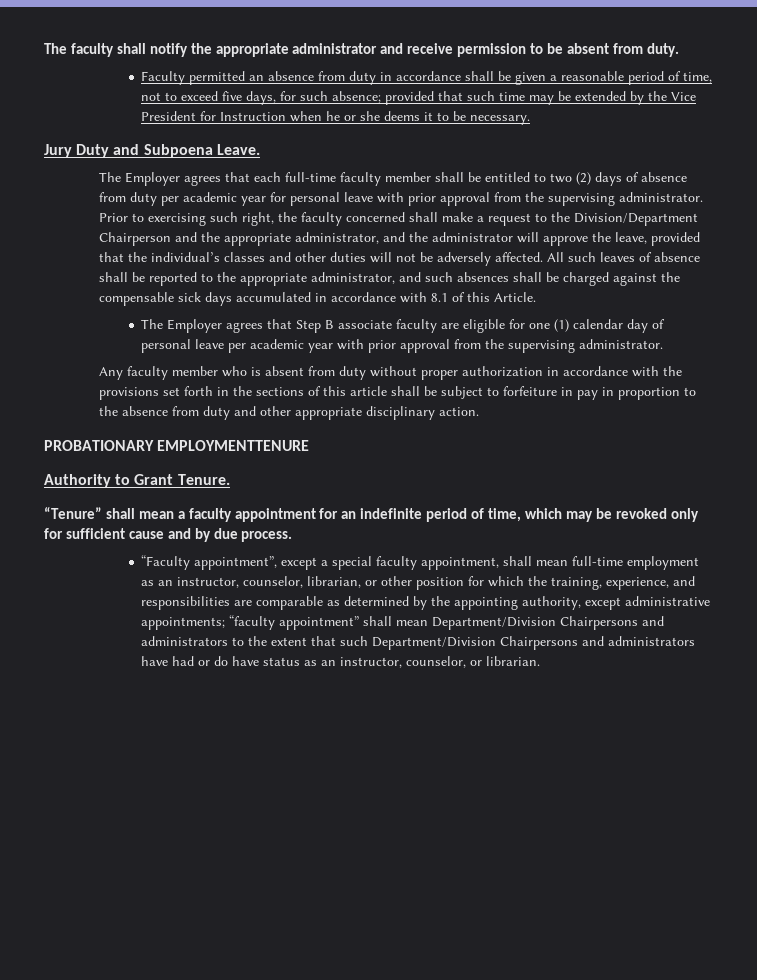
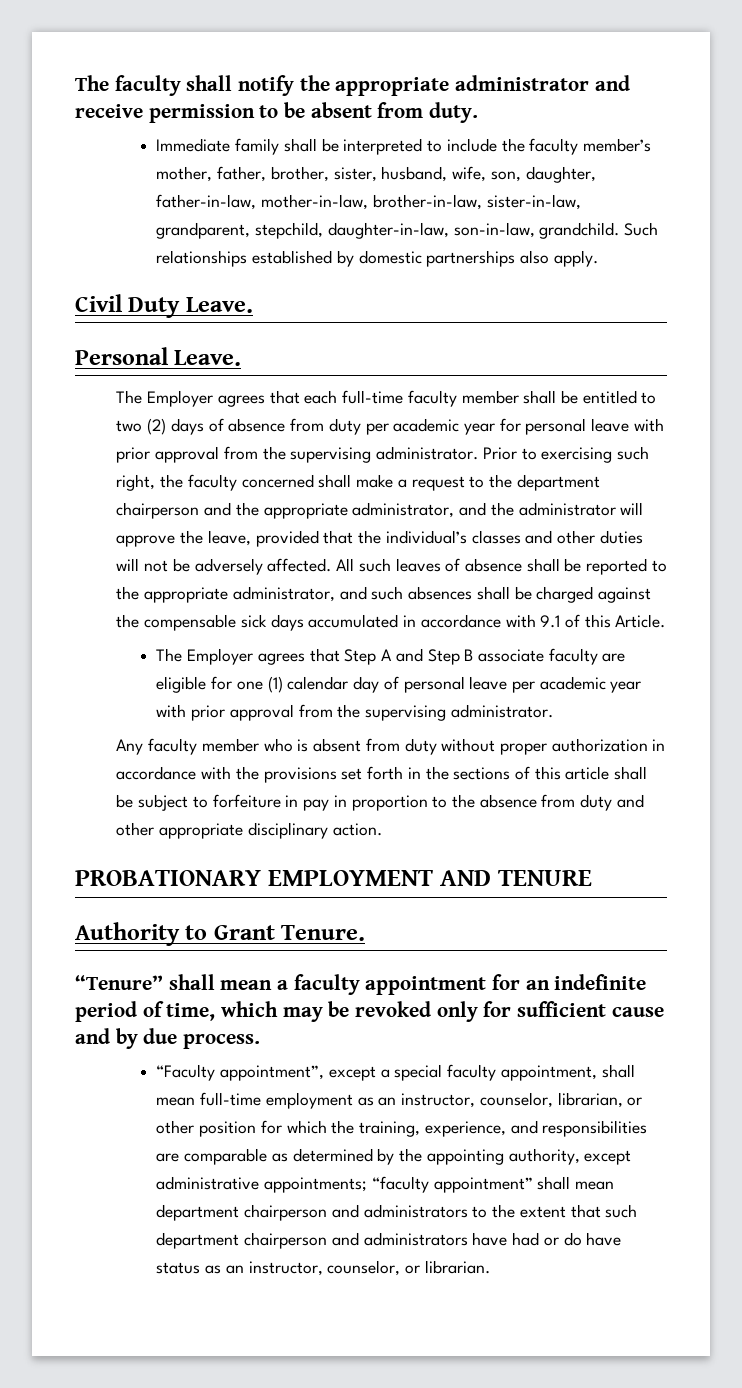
- Faculty permitted an absence from duty in accordance shall be given a reasonable period of time, not to exceed five days, for such absence; provided that such time may be extended by the Vice President for Instruction when he or she deems it to be necessary.
- Jury Duty and Subpoena Leave.
+ Immediate family shall be interpreted to include the faculty member’s mother, father, brother, sister, husband, wife, son, daughter, father-in-law, mother-in-law, brother-in-law, sister-in-law, grandparent, stepchild, daughter-in-law, son-in-law, grandchild. Such relationships established by domestic partnerships also apply.
+ Civil Duty Leave.
+ Personal Leave.
- Prior to exercising such right, the faculty concerned shall make a request to the Division/Department Chairperson and the appropriate administrator, and the administrator will approve the leave, provided that the individual’s classes and other duties will not be adversely affected.
+ Prior to exercising such right, the faculty concerned shall make a request to the department chairperson and the appropriate administrator, and the administrator will approve the leave, provided that the individual’s classes and other duties will not be adversely affected.
- All such leaves of absence shall be reported to the appropriate administrator, and such absences shall be charged against the compensable sick days accumulated in accordance with 8.1 of this Article.
+ All such leaves of absence shall be reported to the appropriate administrator, and such absences shall be charged against the compensable sick days accumulated in accordance with 9.1 of this Article.
- The Employer agrees that Step B associate faculty are eligible for one (1) calendar day of personal leave per academic year with prior approval from the supervising administrator.
+ The Employer agrees that Step A and Step B associate faculty are eligible for one (1) calendar day of personal leave per academic year with prior approval from the supervising administrator.
- PROBATIONARY EMPLOYMENTTENURE
+ PROBATIONARY EMPLOYMENT AND TENURE
- “faculty appointment” shall mean Department/Division Chairpersons and administrators to the extent that such Department/Division Chairpersons and administrators have had or do have status as an instructor, counselor, or librarian.
+ “faculty appointment” shall mean department chairperson and administrators to the extent that such department chairperson and administrators have had or do have status as an instructor, counselor, or librarian.

